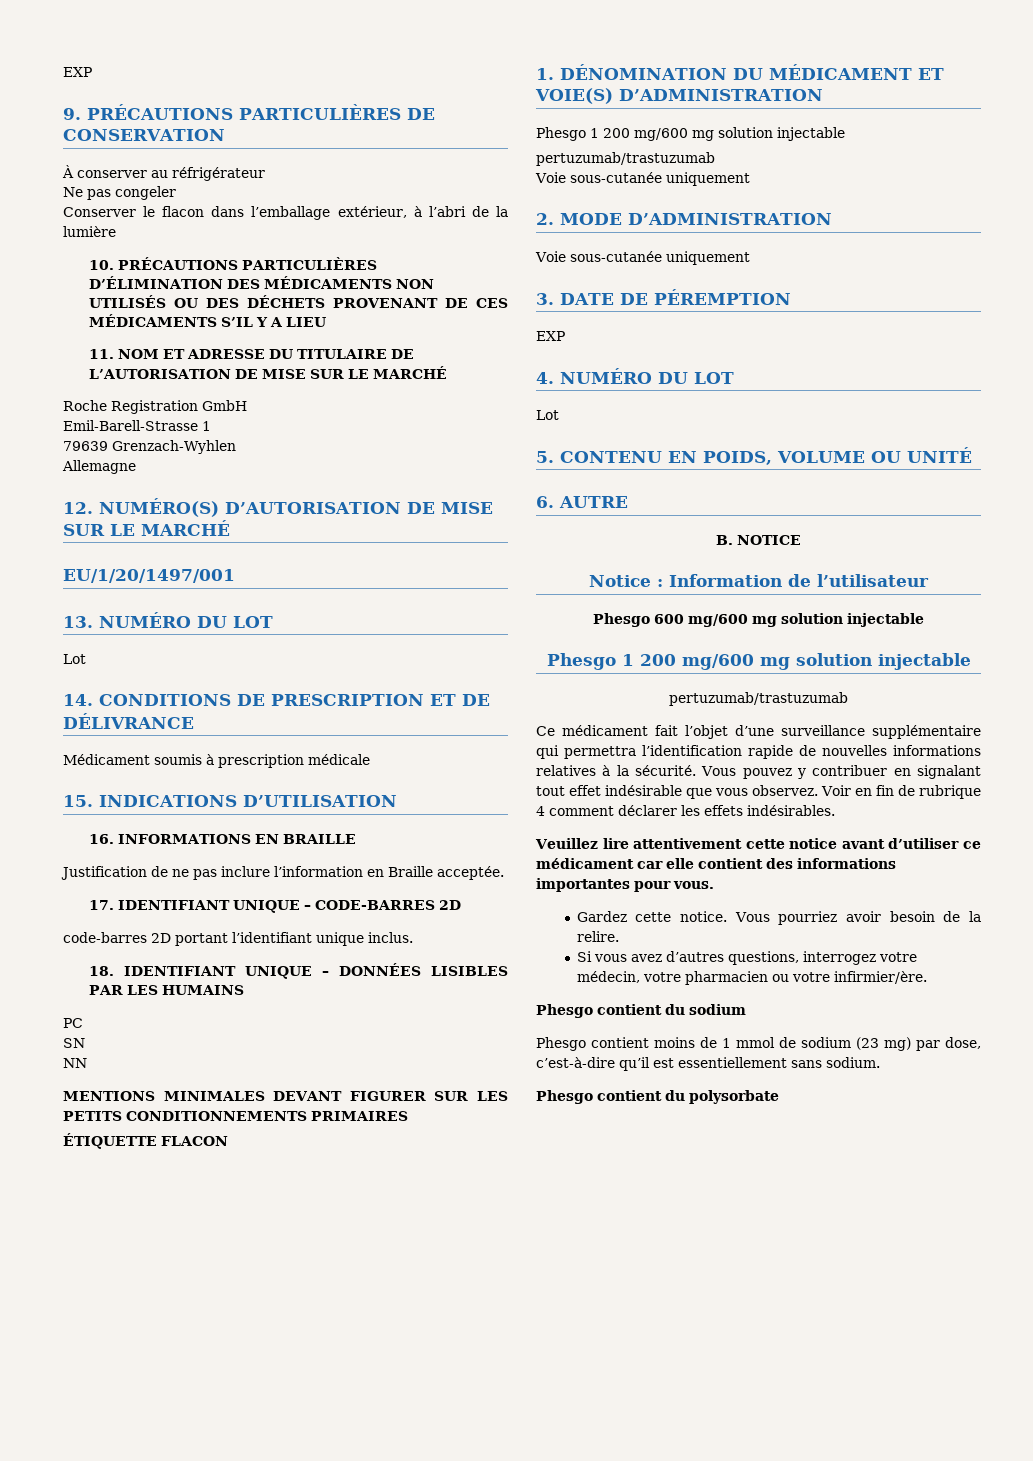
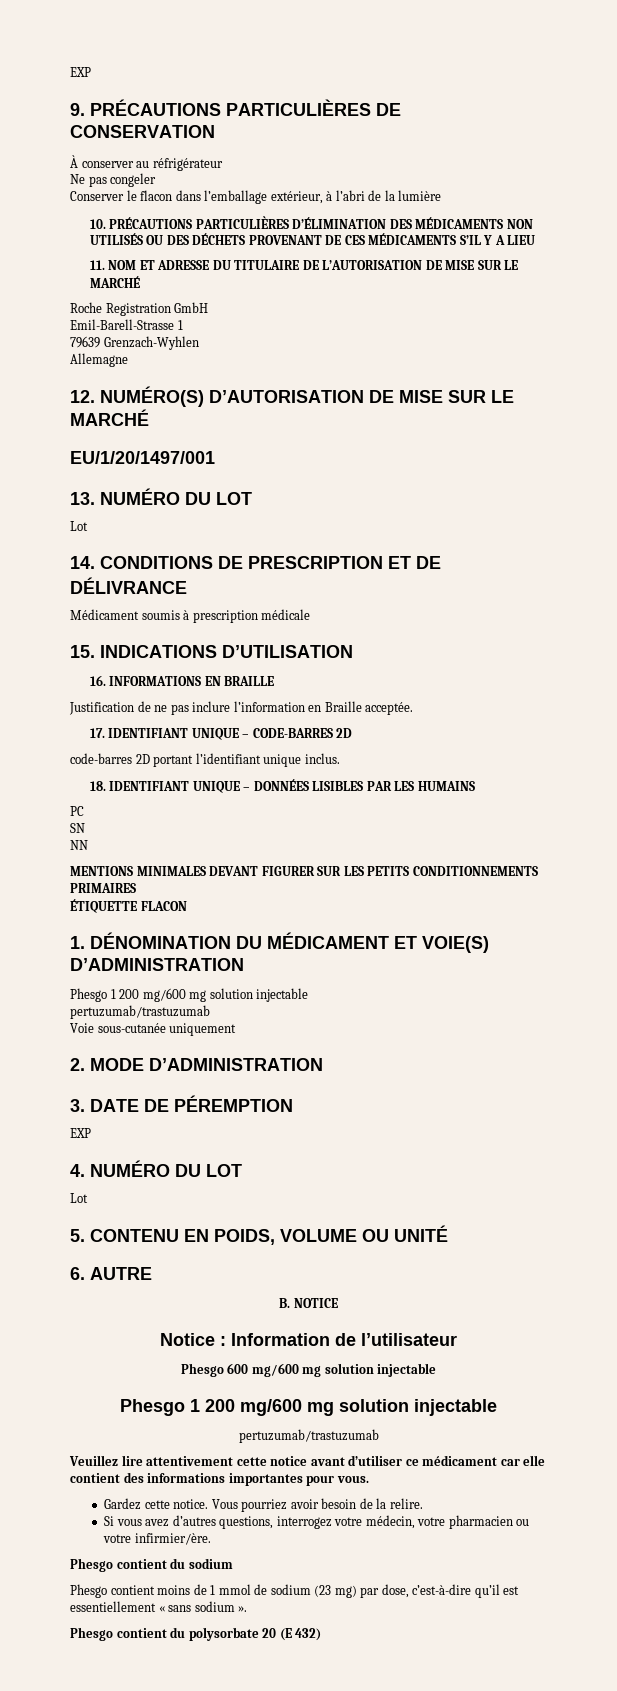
  2. MODE D’ADMINISTRATION
- Voie sous-cutanée uniquement
- Ce médicament fait l’objet d’une surveillance supplémentaire qui permettra l’identification rapide de nouvelles informations relatives à la sécurité. Vous pouvez y contribuer en signalant tout effet indésirable que vous observez. Voir en fin de rubrique 4 comment déclarer les effets indésirables.
- Phesgo contient moins de 1 mmol de sodium (23 mg) par dose, c’est-à-dire qu’il est essentiellement sans sodium.
+ Phesgo contient moins de 1 mmol de sodium (23 mg) par dose, c’est-à-dire qu’il est essentiellement « sans sodium ».
- Phesgo contient du polysorbate
+ Phesgo contient du polysorbate 20 (E 432)

